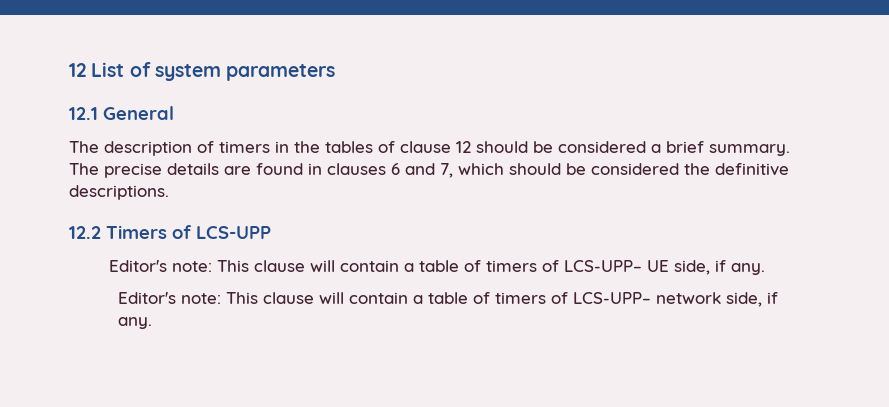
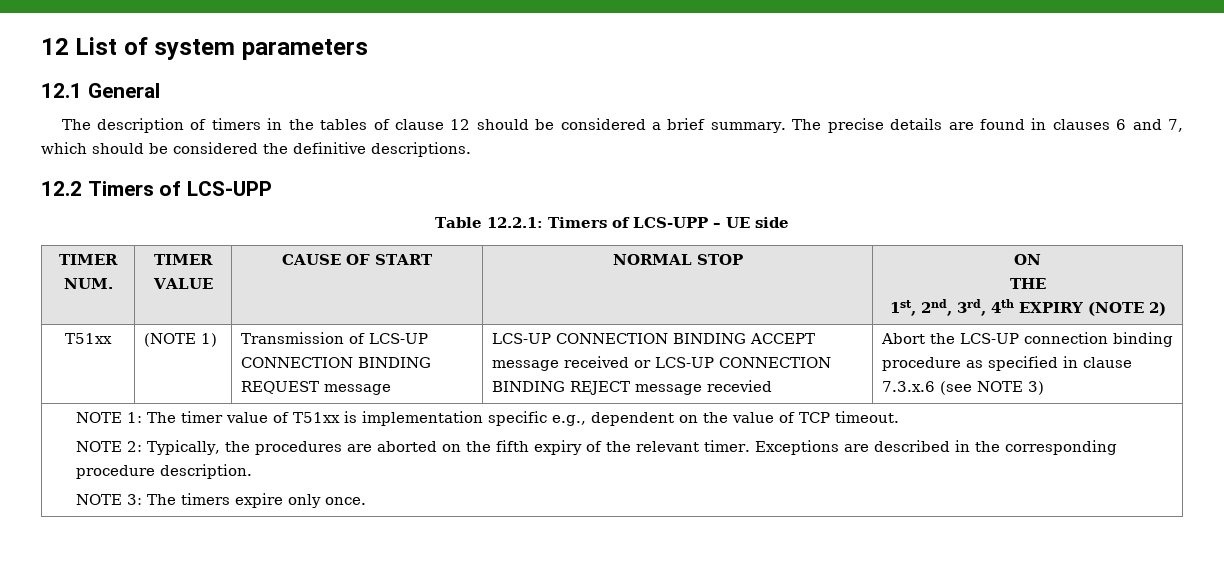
- Editor's note: This clause will contain a table of timers of LCS-UPP– UE side, if any.
- Editor's note: This clause will contain a table of timers of LCS-UPP– network side, if any.
+ Table 12.2.1: Timers of LCS-UPP – UE side
+ TIMER NUM. | TIMER VALUE | CAUSE OF START | NORMAL STOP | ON
+ THE
+ 1st, 2nd, 3rd, 4th EXPIRY (NOTE 2)
+ T51xx | (NOTE 1) | Transmission of LCS-UP CONNECTION BINDING REQUEST message | LCS-UP CONNECTION BINDING ACCEPT message received or LCS-UP CONNECTION BINDING REJECT message recevied | Abort the LCS-UP connection binding procedure as specified in clause 7.3.x.6 (see NOTE 3)
+ NOTE 1: The timer value of T51xx is implementation specific e.g., dependent on the value of TCP timeout.
+ NOTE 2: Typically, the procedures are aborted on the fifth expiry of the relevant timer. Exceptions are described in the corresponding procedure description.
+ NOTE 3: The timers expire only once.

